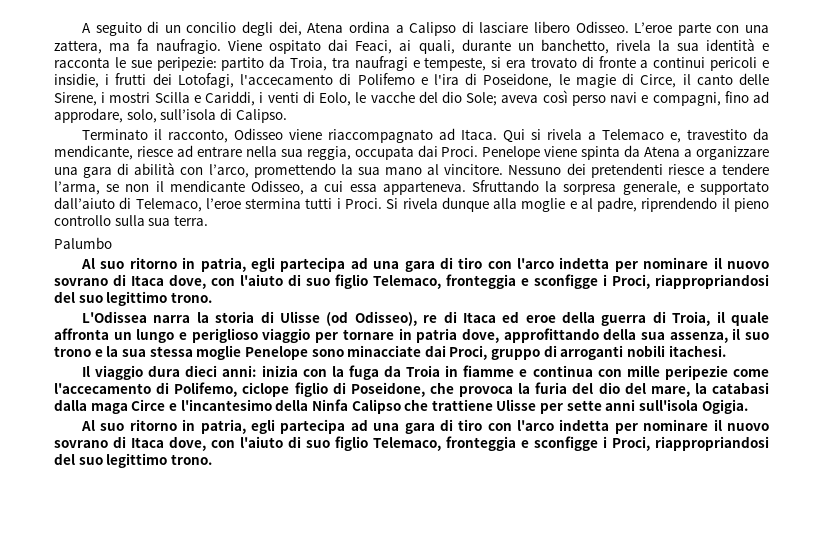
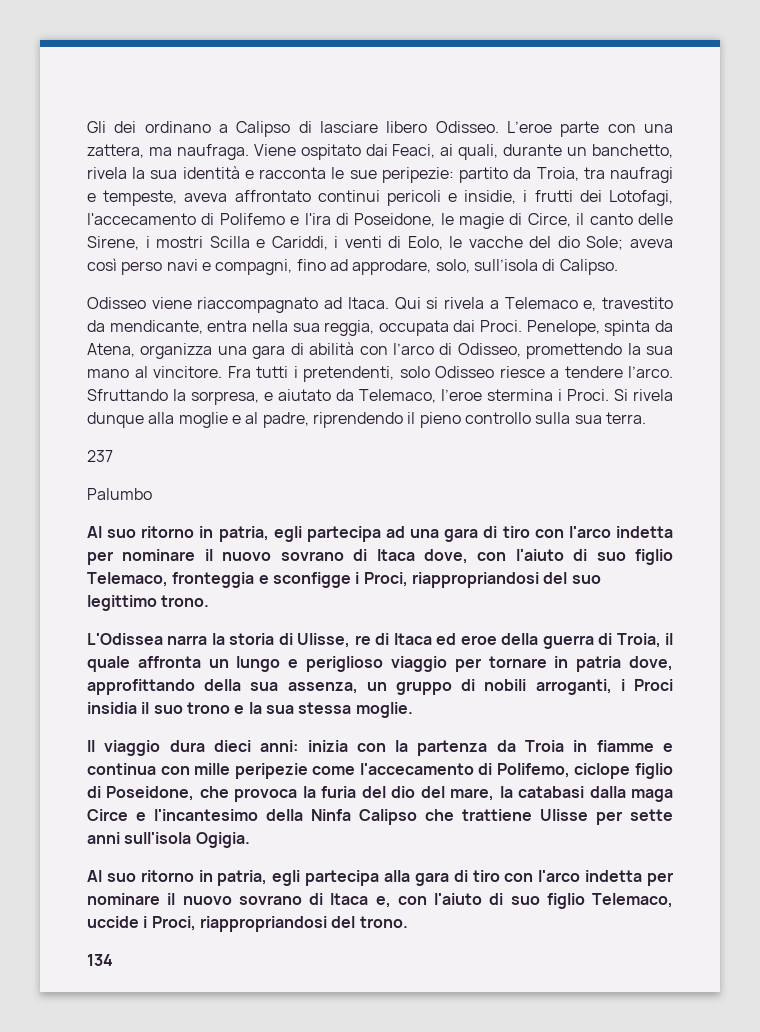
- A seguito di un concilio degli dei, Atena ordina a Calipso di lasciare libero Odisseo.
+ Gli dei ordinano a Calipso di lasciare libero Odisseo.
- L’eroe parte con una zattera, ma fa naufragio.
+ L’eroe parte con una zattera, ma naufraga.
- partito da Troia, tra naufragi e tempeste, si era trovato di fronte a continui pericoli e insidie, i frutti dei Lotofagi, l'accecamento di Polifemo e l'ira di Poseidone, le magie di Circe, il canto delle Sirene, i mostri Scilla e Cariddi, i venti di Eolo, le vacche del dio Sole;
+ partito da Troia, tra naufragi e tempeste, aveva affrontato continui pericoli e insidie, i frutti dei Lotofagi, l'accecamento di Polifemo e l'ira di Poseidone, le magie di Circe, il canto delle Sirene, i mostri Scilla e Cariddi, i venti di Eolo, le vacche del dio Sole;
- Terminato il racconto, Odisseo viene riaccompagnato ad Itaca.
+ Odisseo viene riaccompagnato ad Itaca.
- Qui si rivela a Telemaco e, travestito da mendicante, riesce ad entrare nella sua reggia, occupata dai Proci.
+ Qui si rivela a Telemaco e, travestito da mendicante, entra nella sua reggia, occupata dai Proci.
- Penelope viene spinta da Atena a organizzare una gara di abilità con l’arco, promettendo la sua mano al vincitore.
+ Penelope, spinta da Atena, organizza una gara di abilità con l’arco di Odisseo, promettendo la sua mano al vincitore.
- Nessuno dei pretendenti riesce a tendere l’arma, se non il mendicante Odisseo, a cui essa apparteneva. Sfruttando la sorpresa generale, e supportato dall’aiuto di Telemaco, l’eroe stermina tutti i Proci.
+ Fra tutti i pretendenti, solo Odisseo riesce a tendere l’arco. Sfruttando la sorpresa, e aiutato da Telemaco, l’eroe stermina i Proci.
+ 237
- L'Odissea narra la storia di Ulisse (od Odisseo), re di Itaca ed eroe della guerra di Troia, il quale affronta un lungo e periglioso viaggio per tornare in patria dove, approfittando della sua assenza, il suo trono e la sua stessa moglie Penelope sono minacciate dai Proci, gruppo di arroganti nobili itachesi.
+ L'Odissea narra la storia di Ulisse, re di Itaca ed eroe della guerra di Troia, il quale affronta un lungo e periglioso viaggio per tornare in patria dove, approfittando della sua assenza, un gruppo di nobili arroganti, i Proci insidia il suo trono e la sua stessa moglie.
- Il viaggio dura dieci anni: inizia con la fuga da Troia in fiamme e continua con mille peripezie come l'accecamento di Polifemo, ciclope figlio di Poseidone, che provoca la furia del dio del mare, la catabasi dalla maga Circe e l'incantesimo della Ninfa Calipso che trattiene Ulisse per sette anni sull'isola Ogigia.
- Al suo ritorno in patria, egli partecipa ad una gara di tiro con l'arco indetta per nominare il nuovo sovrano di Itaca dove, con l'aiuto di suo figlio Telemaco, fronteggia e sconfigge i Proci, riappropriandosi del suo legittimo trono.
+ Il viaggio dura dieci anni: inizia con la partenza da Troia in fiamme e continua con mille peripezie come l'accecamento di Polifemo, ciclope figlio di Poseidone, che provoca la furia del dio del mare, la catabasi dalla maga Circe e l'incantesimo della Ninfa Calipso che trattiene Ulisse per sette anni sull'isola Ogigia.
+ Al suo ritorno in patria, egli partecipa alla gara di tiro con l'arco indetta per nominare il nuovo sovrano di Itaca e, con l'aiuto di suo figlio Telemaco, uccide i Proci, riappropriandosi del trono.
+ 134

